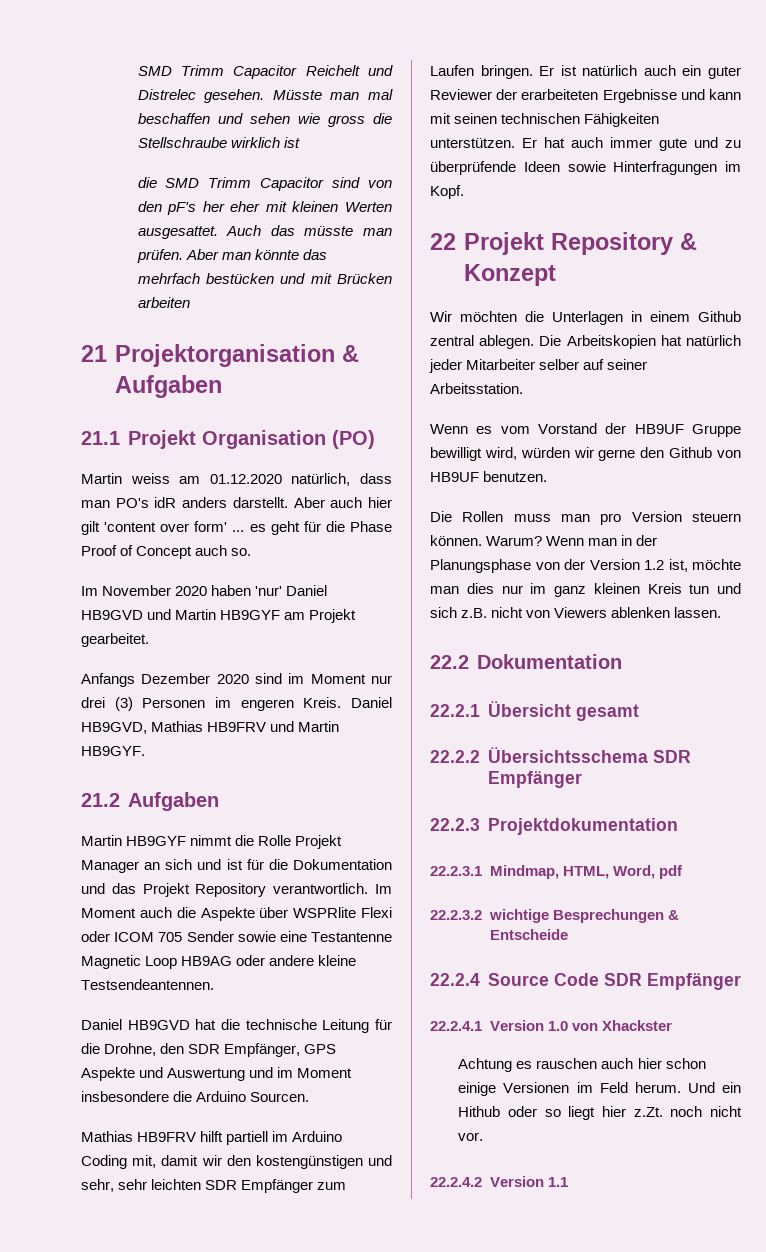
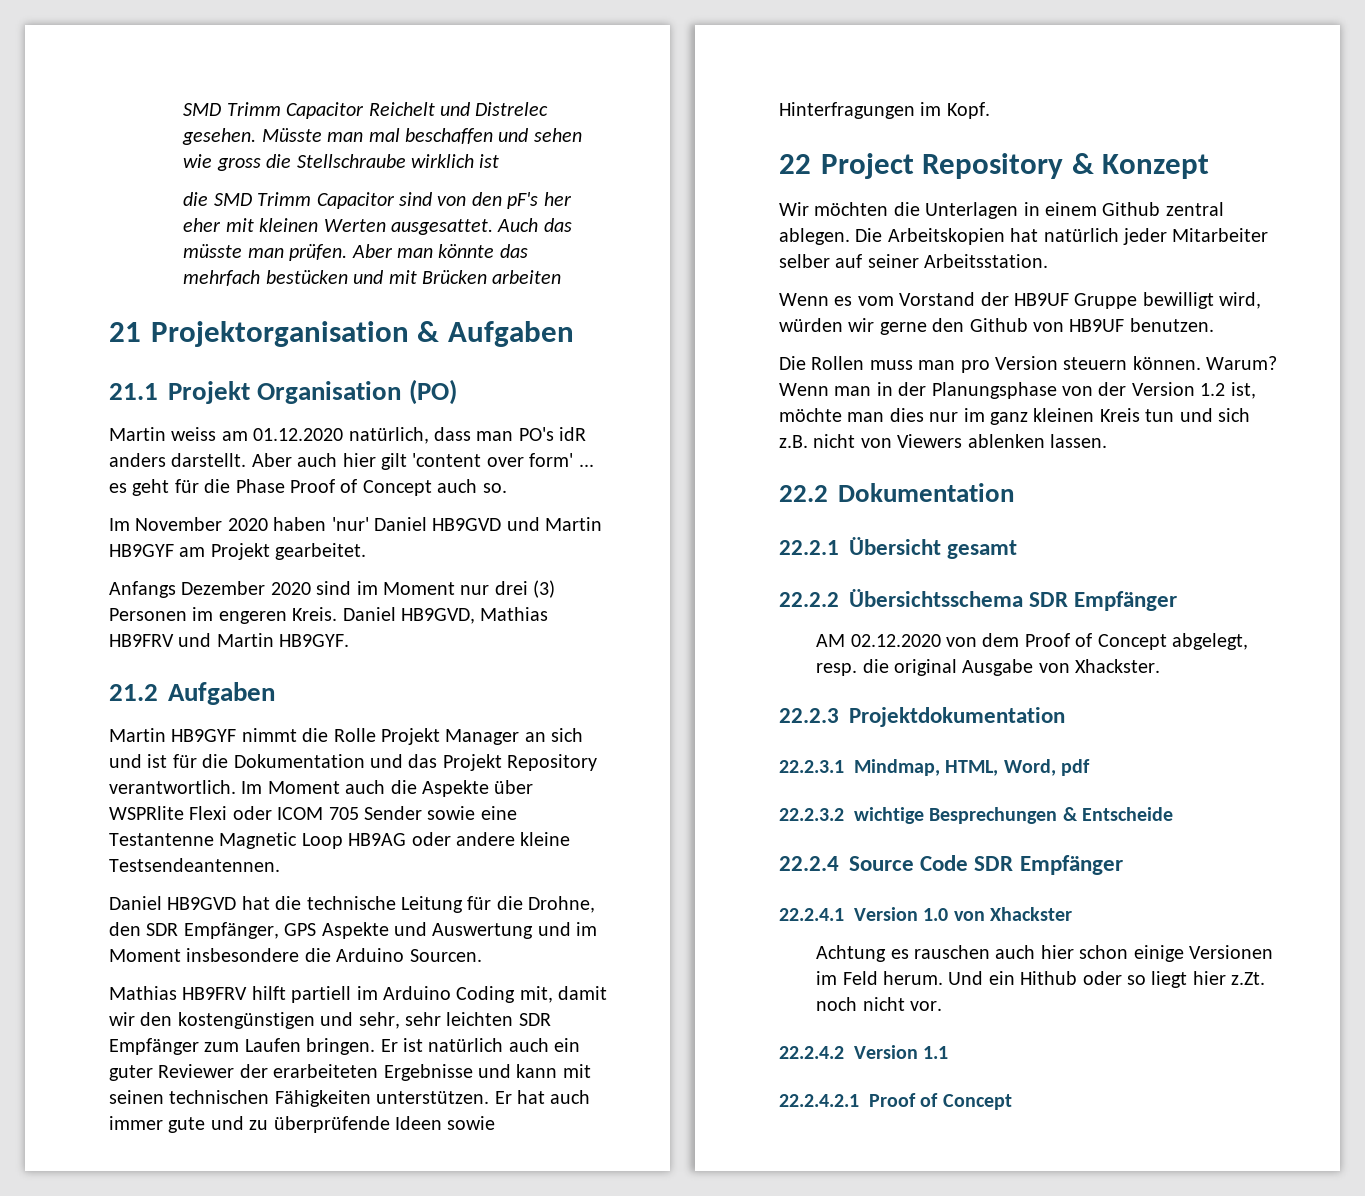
- 22 Projekt Repository & Konzept
+ 22 Project Repository & Konzept
+ AM 02.12.2020 von dem Proof of Concept abgelegt, resp. die original Ausgabe von Xhackster.
+ 22.2.4.2.1 Proof of Concept

